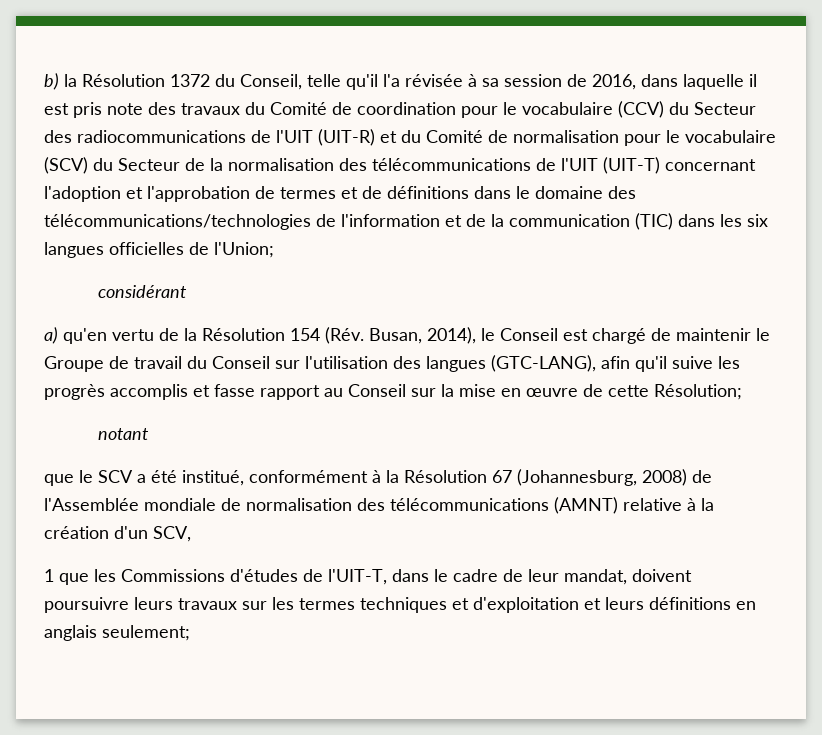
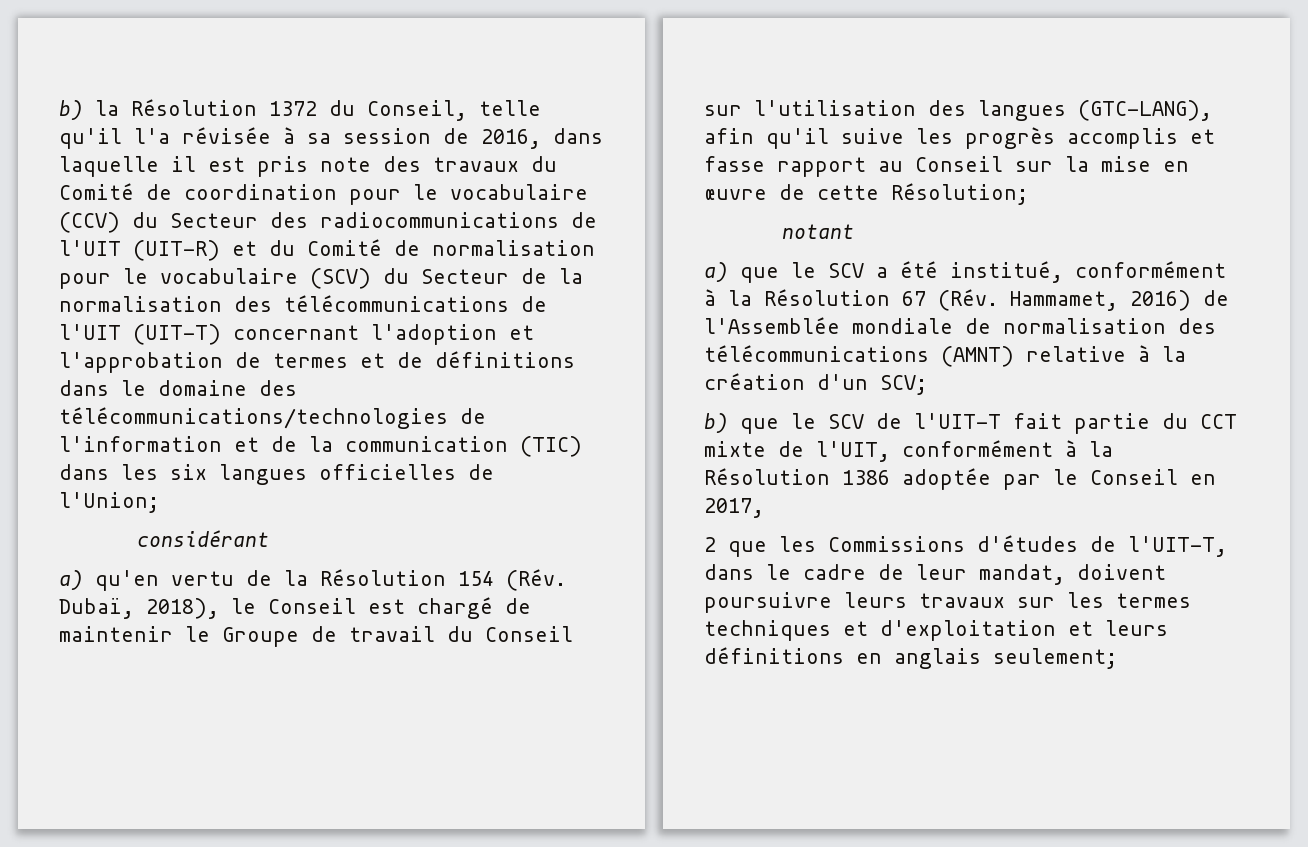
- a) qu'en vertu de la Résolution 154 (Rév. Busan, 2014), le Conseil est chargé de maintenir le Groupe de travail du Conseil sur l'utilisation des langues (GTC-LANG), afin qu'il suive les progrès accomplis et fasse rapport au Conseil sur la mise en œuvre de cette Résolution;
+ a) qu'en vertu de la Résolution 154 (Rév. Dubaï, 2018), le Conseil est chargé de maintenir le Groupe de travail du Conseil sur l'utilisation des langues (GTC-LANG), afin qu'il suive les progrès accomplis et fasse rapport au Conseil sur la mise en œuvre de cette Résolution;
- que le SCV a été institué, conformément à la Résolution 67 (Johannesburg, 2008) de l'Assemblée mondiale de normalisation des télécommunications (AMNT) relative à la création d'un SCV,
- 1 que les Commissions d'études de l'UIT-T, dans le cadre de leur mandat, doivent poursuivre leurs travaux sur les termes techniques et d'exploitation et leurs définitions en anglais seulement;
+ a) que le SCV a été institué, conformément à la Résolution 67 (Rév. Hammamet, 2016) de l'Assemblée mondiale de normalisation des télécommunications (AMNT) relative à la création d'un SCV;
+ b) que le SCV de l'UIT-T fait partie du CCT mixte de l'UIT, conformément à la Résolution 1386 adoptée par le Conseil en 2017,
+ 2 que les Commissions d'études de l'UIT-T, dans le cadre de leur mandat, doivent poursuivre leurs travaux sur les termes techniques et d'exploitation et leurs définitions en anglais seulement;

